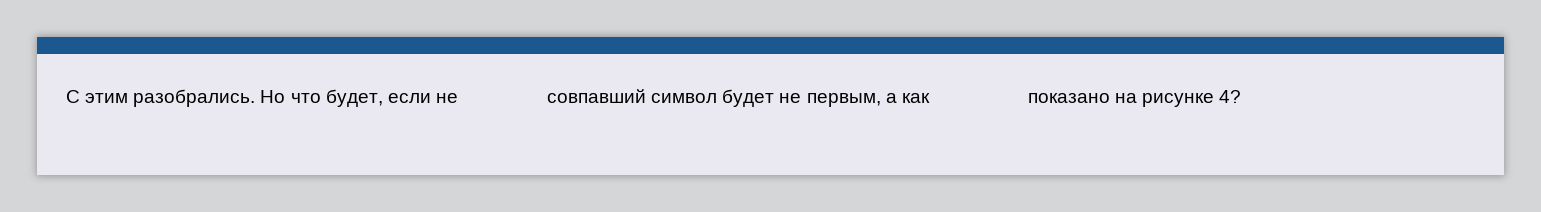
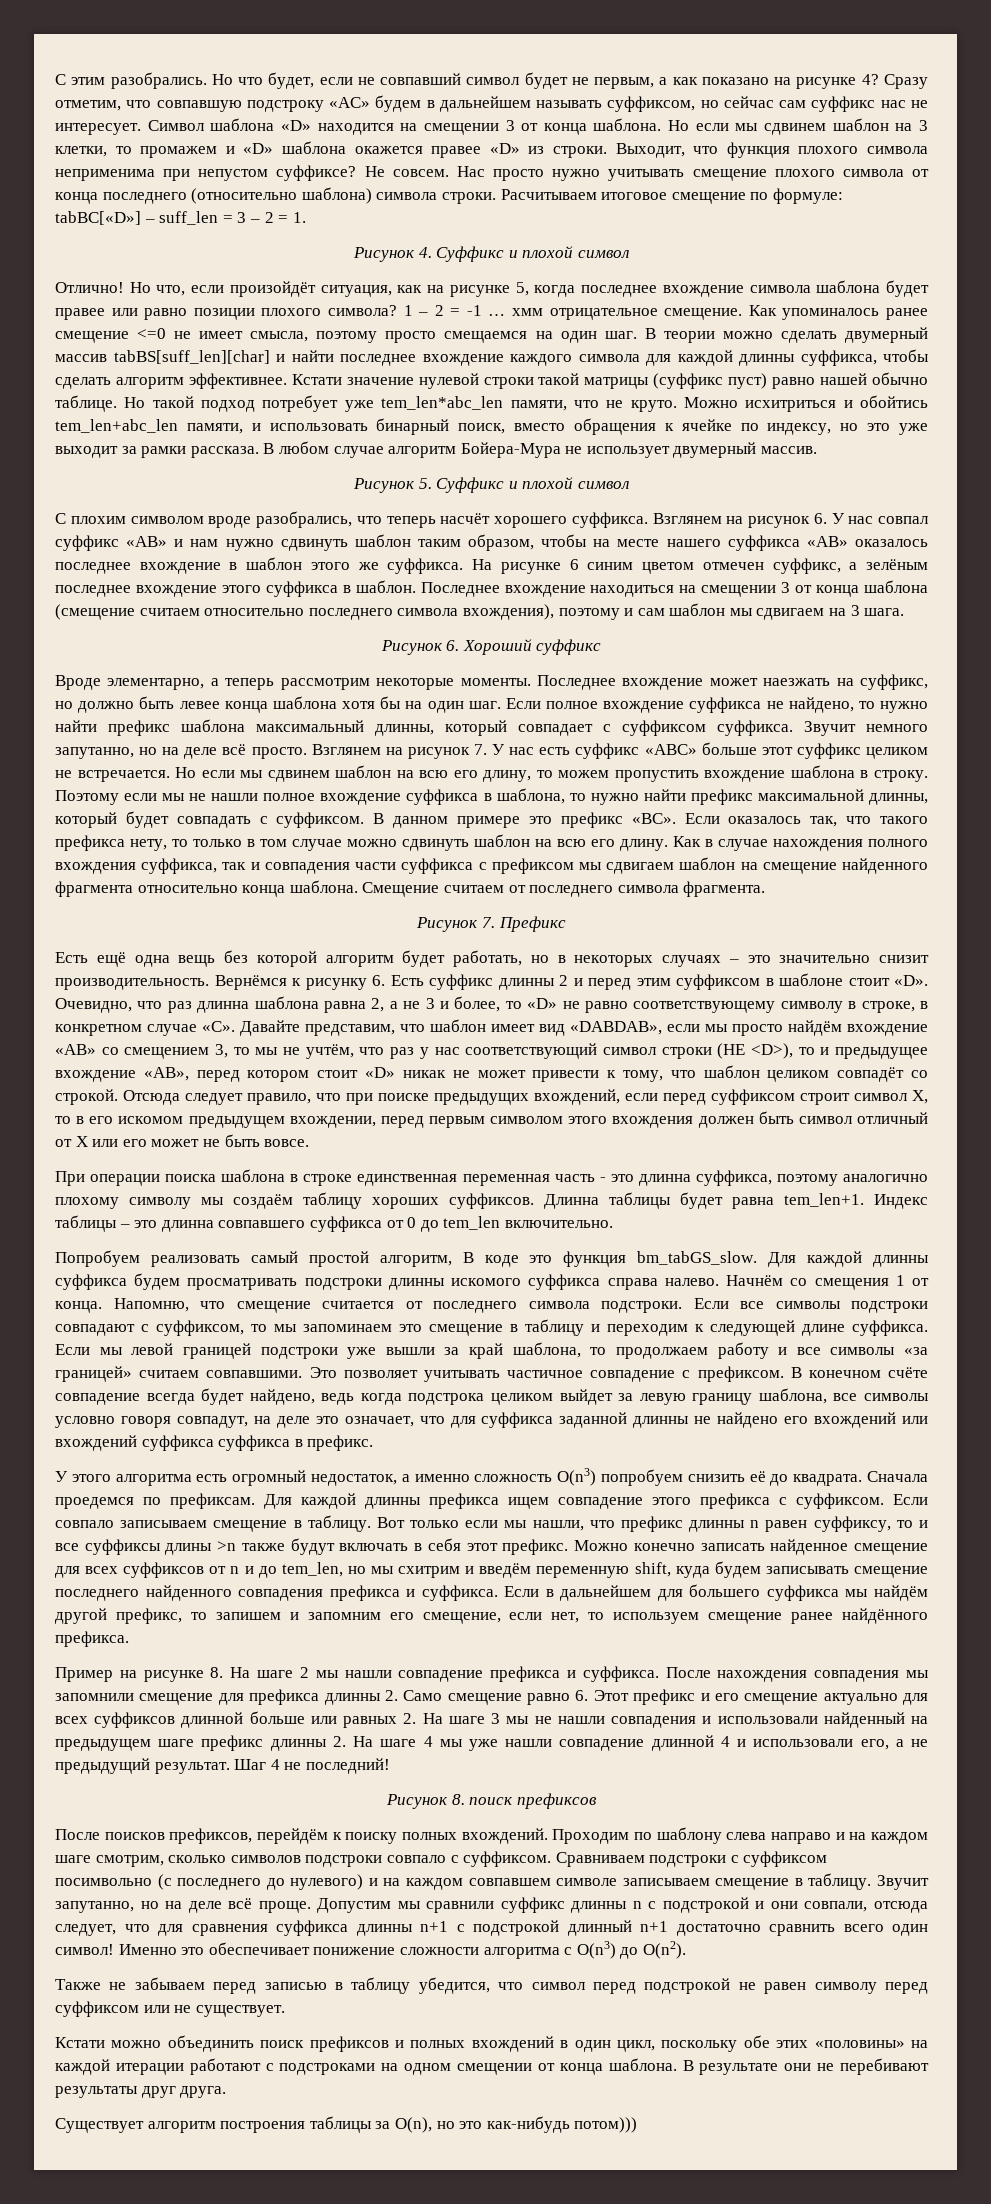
+ Сразу отметим, что совпавшую подстроку «AC» будем в дальнейшем называть суффиксом, но сейчас сам суффикс нас не интересует. Символ шаблона «D» находится на смещении 3 от конца шаблона. Но если мы сдвинем шаблон на 3 клетки, то промажем и «D» шаблона окажется правее «D» из строки. Выходит, что функция плохого символа неприменима при непустом суффиксе? Не совсем. Нас просто нужно учитывать смещение плохого символа от конца последнего (относительно шаблона) символа строки. Расчитываем итоговое смещение по формуле: tabBC[«D»] – suff_len = 3 – 2 = 1.
+ Рисунок 4. Суффикс и плохой символ
+ Отлично! Но что, если произойдёт ситуация, как на рисунке 5, когда последнее вхождение символа шаблона будет правее или равно позиции плохого символа? 1 – 2 = -1 … хмм отрицательное смещение. Как упоминалось ранее смещение <=0 не имеет смысла, поэтому просто смещаемся на один шаг. В теории можно сделать двумерный массив tabBS[suff_len][char] и найти последнее вхождение каждого символа для каждой длинны суффикса, чтобы сделать алгоритм эффективнее. Кстати значение нулевой строки такой матрицы (суффикс пуст) равно нашей обычно таблице. Но такой подход потребует уже tem_len*abc_len памяти, что не круто. Можно исхитриться и обойтись tem_len+abc_len памяти, и использовать бинарный поиск, вместо обращения к ячейке по индексу, но это уже выходит за рамки рассказа. В любом случае алгоритм Бойера-Мура не использует двумерный массив.
+ Рисунок 5. Суффикс и плохой символ
+ С плохим символом вроде разобрались, что теперь насчёт хорошего суффикса. Взглянем на рисунок 6. У нас совпал суффикс «AB» и нам нужно сдвинуть шаблон таким образом, чтобы на месте нашего суффикса «AB» оказалось последнее вхождение в шаблон этого же суффикса. На рисунке 6 синим цветом отмечен суффикс, а зелёным последнее вхождение этого суффикса в шаблон. Последнее вхождение находиться на смещении 3 от конца шаблона (смещение считаем относительно последнего символа вхождения), поэтому и сам шаблон мы сдвигаем на 3 шага.
+ Рисунок 6. Хороший суффикс
+ Вроде элементарно, а теперь рассмотрим некоторые моменты. Последнее вхождение может наезжать на суффикс, но должно быть левее конца шаблона хотя бы на один шаг. Если полное вхождение суффикса не найдено, то нужно найти префикс шаблона максимальный длинны, который совпадает с суффиксом суффикса. Звучит немного запутанно, но на деле всё просто. Взглянем на рисунок 7. У нас есть суффикс «ABC» больше этот суффикс целиком не встречается. Но если мы сдвинем шаблон на всю его длину, то можем пропустить вхождение шаблона в строку. Поэтому если мы не нашли полное вхождение суффикса в шаблона, то нужно найти префикс максимальной длинны, который будет совпадать с суффиксом. В данном примере это префикс «BC». Если оказалось так, что такого префикса нету, то только в том случае можно сдвинуть шаблон на всю его длину. Как в случае нахождения полного вхождения суффикса, так и совпадения части суффикса с префиксом мы сдвигаем шаблон на смещение найденного фрагмента относительно конца шаблона. Смещение считаем от последнего символа фрагмента.
+ Рисунок 7. Префикс
+ Есть ещё одна вещь без которой алгоритм будет работать, но в некоторых случаях – это значительно снизит производительность. Вернёмся к рисунку 6. Есть суффикс длинны 2 и перед этим суффиксом в шаблоне стоит «D». Очевидно, что раз длинна шаблона равна 2, а не 3 и более, то «D» не равно соответствующему символу в строке, в конкретном случае «C». Давайте представим, что шаблон имеет вид «DABDAB», если мы просто найдём вхождение «AB» со смещением 3, то мы не учтём, что раз у нас соответствующий символ строки (НЕ <D>), то и предыдущее вхождение «AB», перед котором стоит «D» никак не может привести к тому, что шаблон целиком совпадёт со строкой. Отсюда следует правило, что при поиске предыдущих вхождений, если перед суффиксом строит символ X, то в его искомом предыдущем вхождении, перед первым символом этого вхождения должен быть символ отличный от X или его может не быть вовсе.
+ При операции поиска шаблона в строке единственная переменная часть - это длинна суффикса, поэтому аналогично плохому символу мы создаём таблицу хороших суффиксов. Длинна таблицы будет равна tem_len+1. Индекс таблицы – это длинна совпавшего суффикса от 0 до tem_len включительно.
+ Попробуем реализовать самый простой алгоритм, В коде это функция bm_tabGS_slow. Для каждой длинны суффикса будем просматривать подстроки длинны искомого суффикса справа налево. Начнём со смещения 1 от конца. Напомню, что смещение считается от последнего символа подстроки. Если все символы подстроки совпадают с суффиксом, то мы запоминаем это смещение в таблицу и переходим к следующей длине суффикса. Если мы левой границей подстроки уже вышли за край шаблона, то продолжаем работу и все символы «за границей» считаем совпавшими. Это позволяет учитывать частичное совпадение с префиксом. В конечном счёте совпадение всегда будет найдено, ведь когда подстрока целиком выйдет за левую границу шаблона, все символы условно говоря совпадут, на деле это означает, что для суффикса заданной длинны не найдено его вхождений или вхождений суффикса суффикса в префикс.
+ У этого алгоритма есть огромный недостаток, а именно сложность O(n3) попробуем снизить её до квадрата. Сначала проедемся по префиксам. Для каждой длинны префикса ищем совпадение этого префикса с суффиксом. Если совпало записываем смещение в таблицу. Вот только если мы нашли, что префикс длинны n равен суффиксу, то и все суффиксы длины >n также будут включать в себя этот префикс. Можно конечно записать найденное смещение для всех суффиксов от n и до tem_len, но мы схитрим и введём переменную shift, куда будем записывать смещение последнего найденного совпадения префикса и суффикса. Если в дальнейшем для большего суффикса мы найдём другой префикс, то запишем и запомним его смещение, если нет, то используем смещение ранее найдённого префикса.
+ Пример на рисунке 8. На шаге 2 мы нашли совпадение префикса и суффикса. После нахождения совпадения мы запомнили смещение для префикса длинны 2. Само смещение равно 6. Этот префикс и его смещение актуально для всех суффиксов длинной больше или равных 2. На шаге 3 мы не нашли совпадения и использовали найденный на предыдущем шаге префикс длинны 2. На шаге 4 мы уже нашли совпадение длинной 4 и использовали его, а не предыдущий результат. Шаг 4 не последний!
+ Рисунок 8. поиск префиксов
+ После поисков префиксов, перейдём к поиску полных вхождений. Проходим по шаблону слева направо и на каждом шаге смотрим, сколько символов подстроки совпало с суффиксом. Сравниваем подстроки с суффиксом посимвольно (с последнего до нулевого) и на каждом совпавшем символе записываем смещение в таблицу. Звучит запутанно, но на деле всё проще. Допустим мы сравнили суффикс длинны n с подстрокой и они совпали, отсюда следует, что для сравнения суффикса длинны n+1 с подстрокой длинный n+1 достаточно сравнить всего один символ! Именно это обеспечивает понижение сложности алгоритма с О(n3) до О(n2).
+ Также не забываем перед записью в таблицу убедится, что символ перед подстрокой не равен символу перед суффиксом или не существует.
+ Кстати можно объединить поиск префиксов и полных вхождений в один цикл, поскольку обе этих «половины» на каждой итерации работают с подстроками на одном смещении от конца шаблона. В результате они не перебивают результаты друг друга.
+ Существует алгоритм построения таблицы за O(n), но это как-нибудь потом)))

